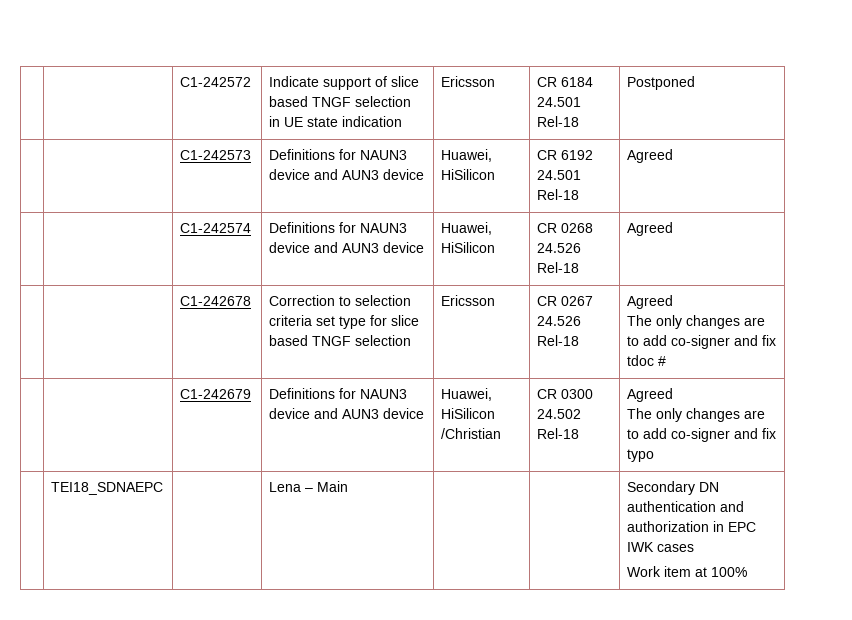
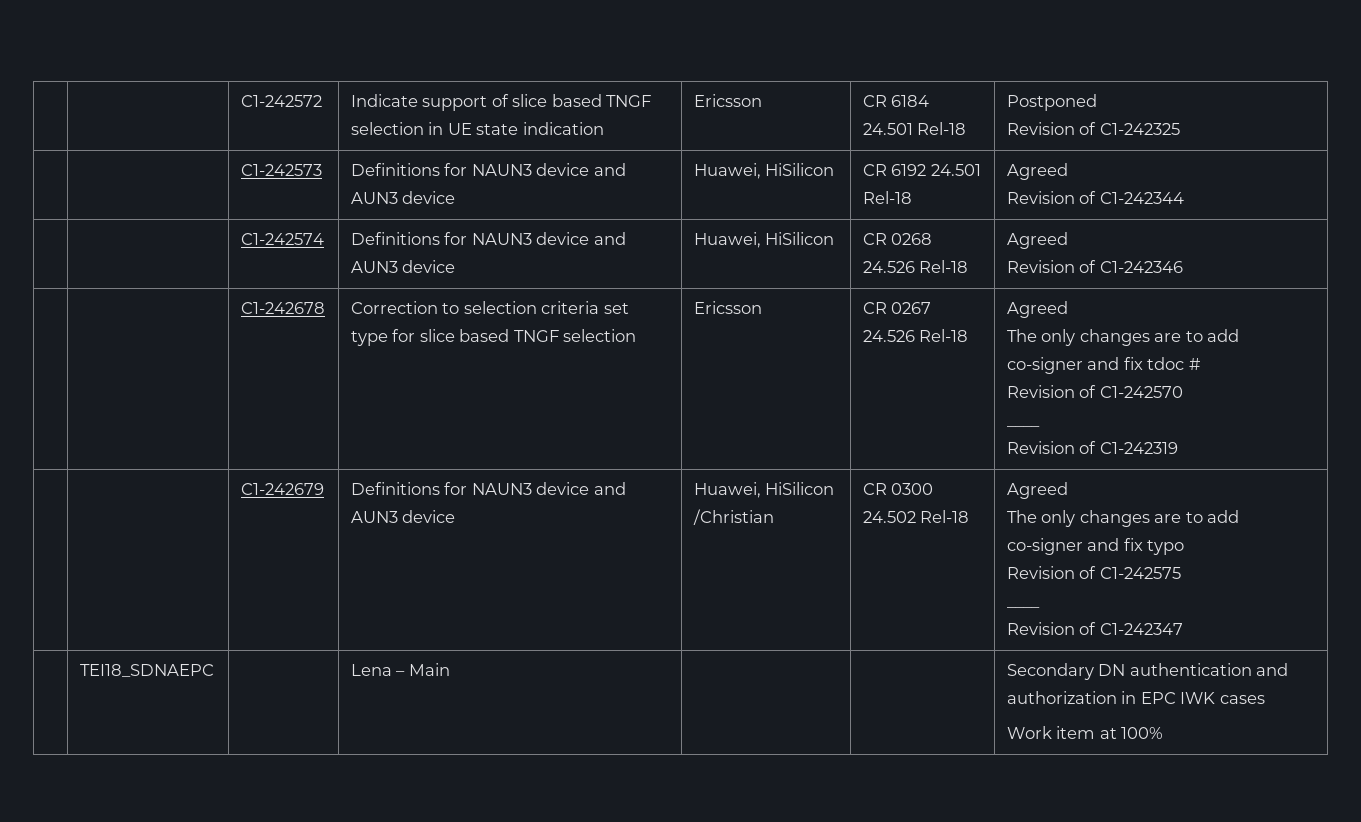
  | | C1-242572 | Indicate support of slice based TNGF selection in UE state indication | Ericsson | CR 6184 24.501 Rel-18 | Postponed
+ Revision of C1-242325
  | | C1-242573 | Definitions for NAUN3 device and AUN3 device | Huawei, HiSilicon | CR 6192 24.501 Rel-18 | Agreed
+ Revision of C1-242344
  | | C1-242574 | Definitions for NAUN3 device and AUN3 device | Huawei, HiSilicon | CR 0268 24.526 Rel-18 | Agreed
+ Revision of C1-242346
  | | C1-242678 | Correction to selection criteria set type for slice based TNGF selection | Ericsson | CR 0267 24.526 Rel-18 | Agreed
  The only changes are to add co-signer and fix tdoc #
+ Revision of C1-242570
+ ____
+ Revision of C1-242319
  | | C1-242679 | Definitions for NAUN3 device and AUN3 device | Huawei, HiSilicon /Christian | CR 0300 24.502 Rel-18 | Agreed
  The only changes are to add co-signer and fix typo
+ Revision of C1-242575
+ ____
+ Revision of C1-242347

